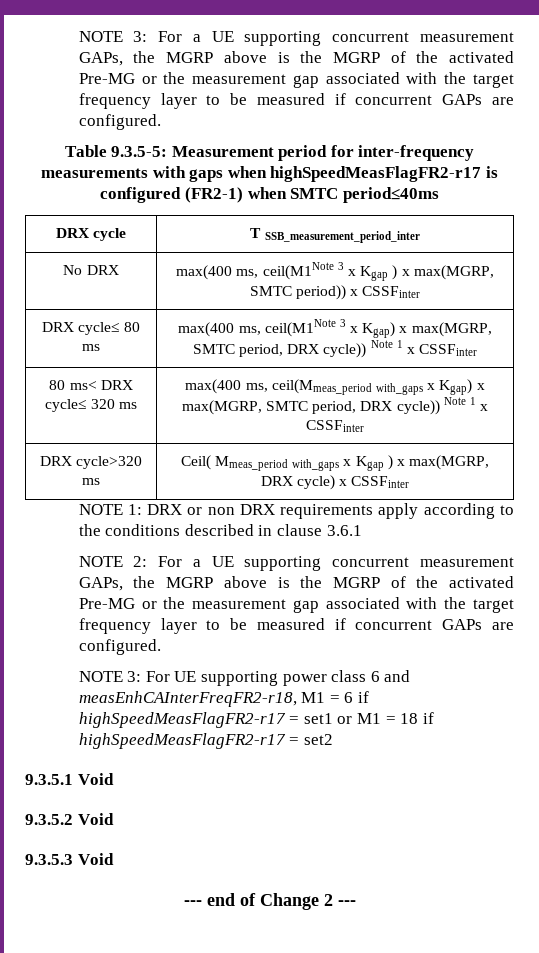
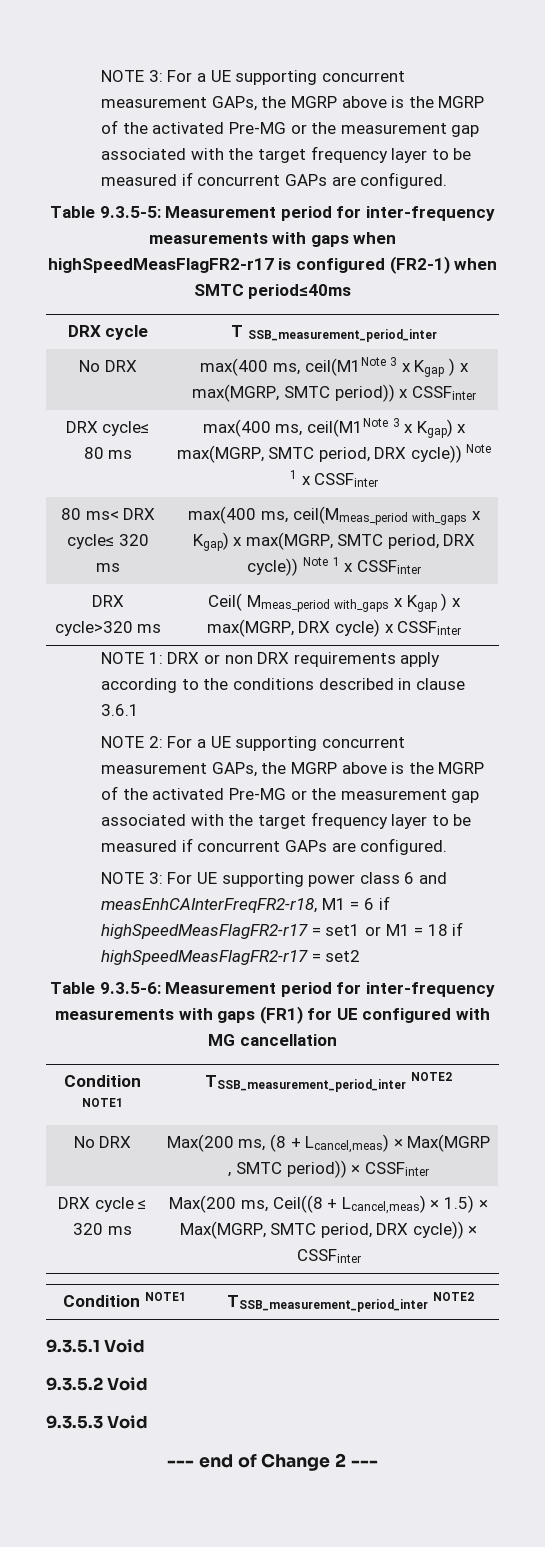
+ Table 9.3.5-6: Measurement period for inter-frequency measurements with gaps (FR1) for UE configured with MG cancellation
+ Condition NOTE1 | TSSB_measurement_period_inter NOTE2
+ No DRX | Max(200 ms, (8 + Lcancel,meas) × Max(MGRP , SMTC period)) × CSSFinter
+ DRX cycle ≤ 320 ms | Max(200 ms, Ceil((8 + Lcancel,meas) × 1.5) × Max(MGRP, SMTC period, DRX cycle)) × CSSFinter
+ Condition NOTE1 | TSSB_measurement_period_inter NOTE2

